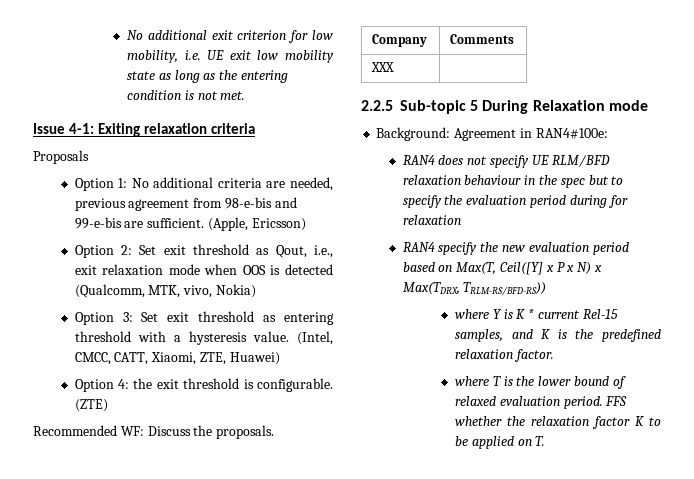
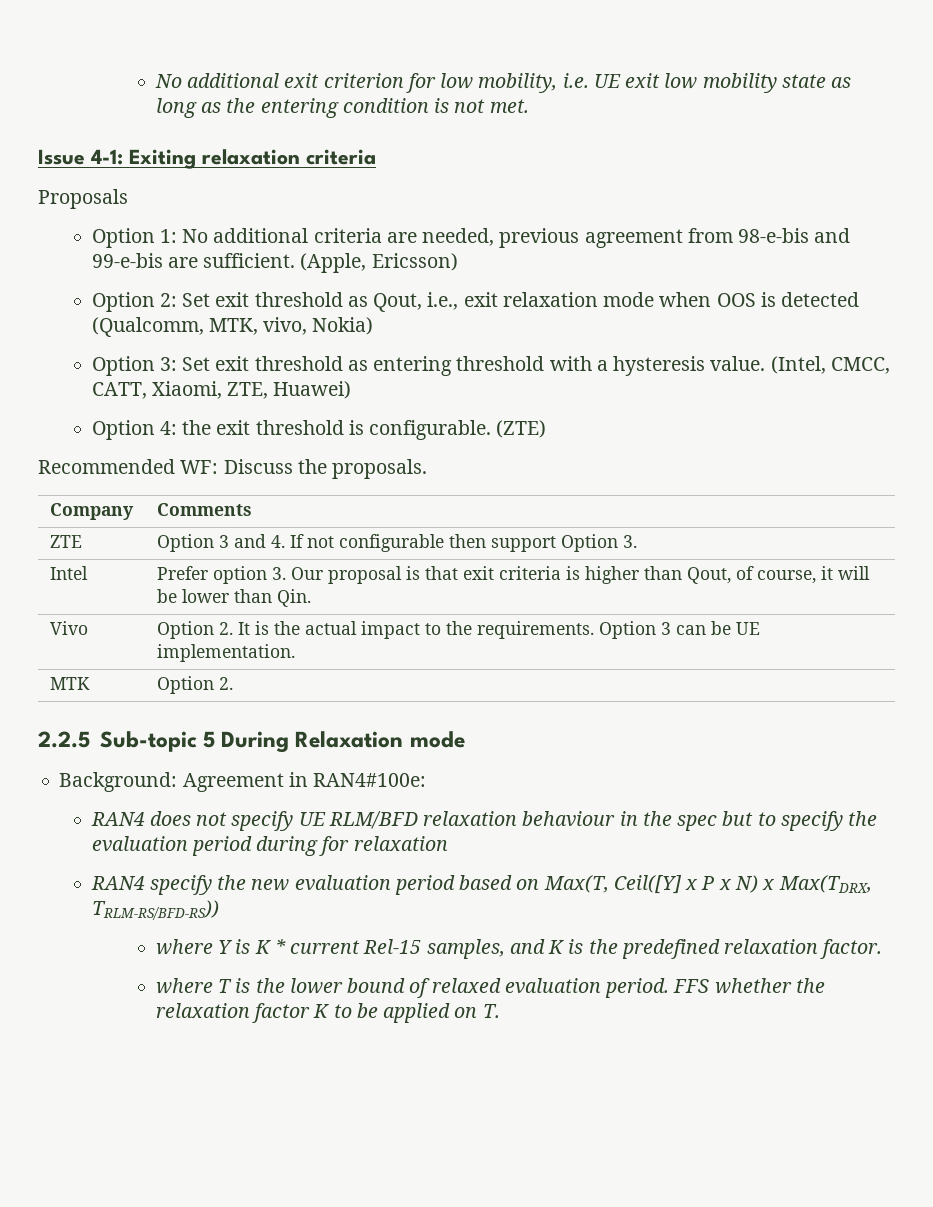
- XXX |
+ ZTE | Option 3 and 4. If not configurable then support Option 3.
+ Intel | Prefer option 3. Our proposal is that exit criteria is higher than Qout, of course, it will be lower than Qin.
+ Vivo | Option 2. It is the actual impact to the requirements. Option 3 can be UE implementation.
+ MTK | Option 2.

